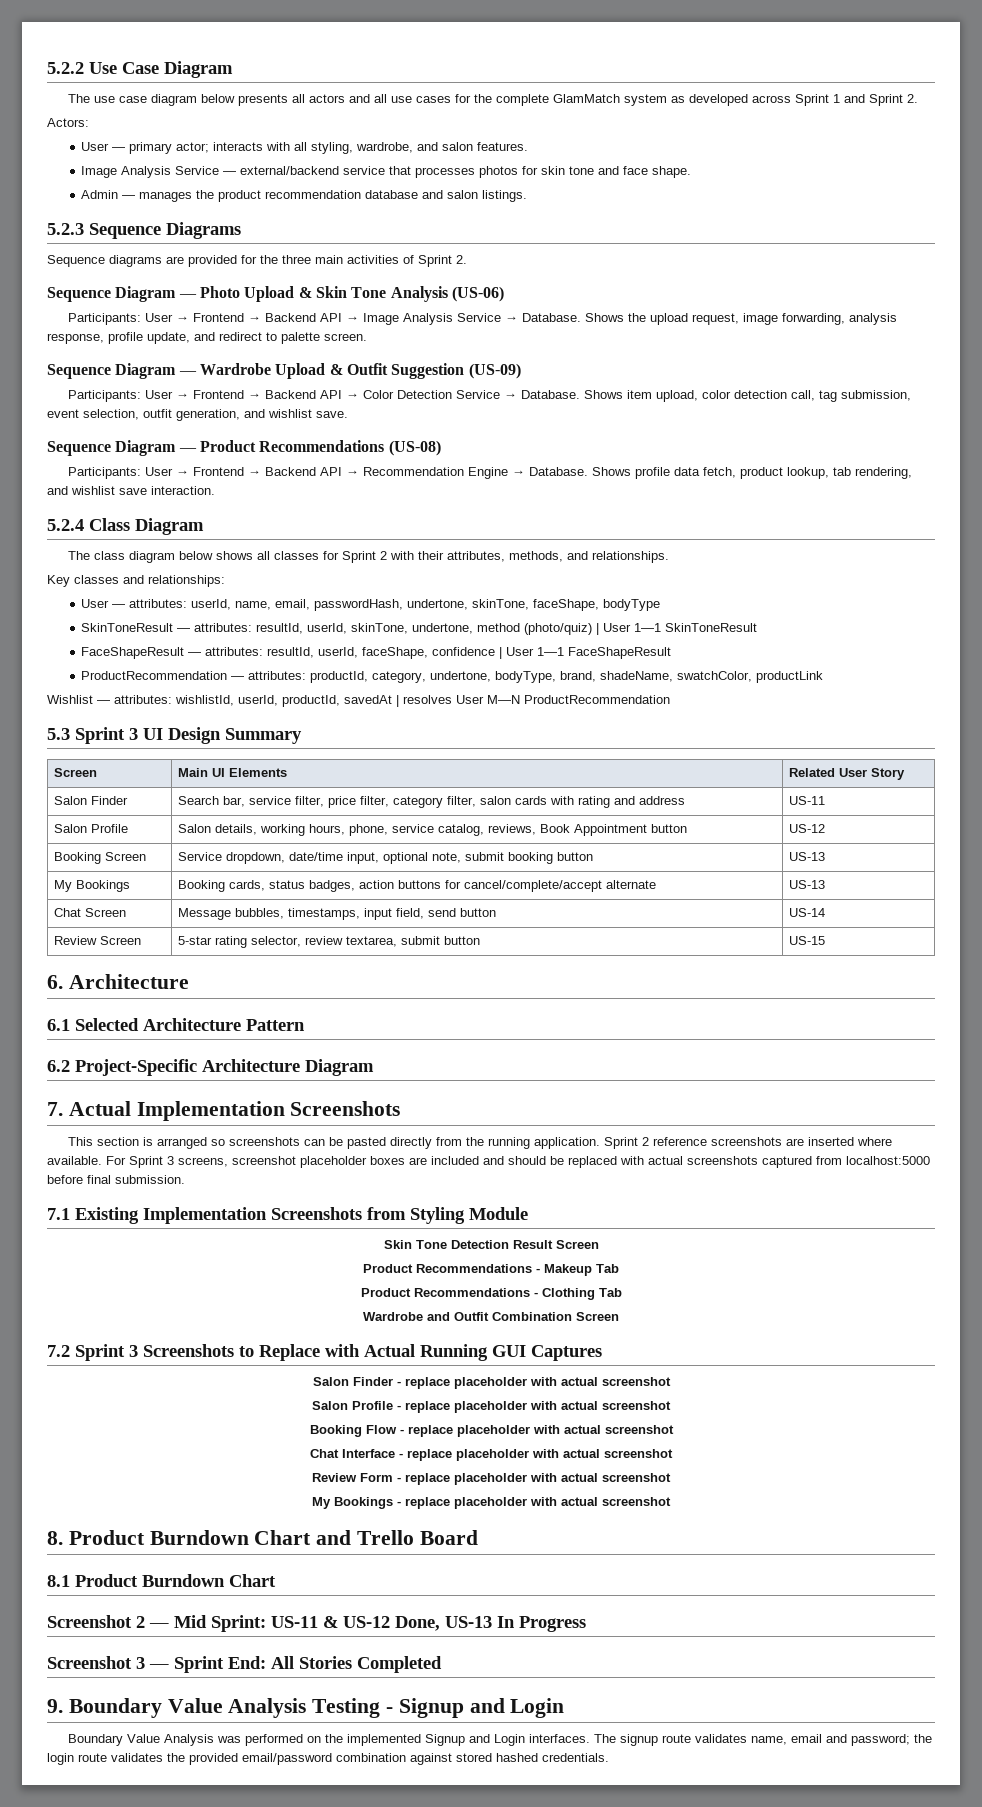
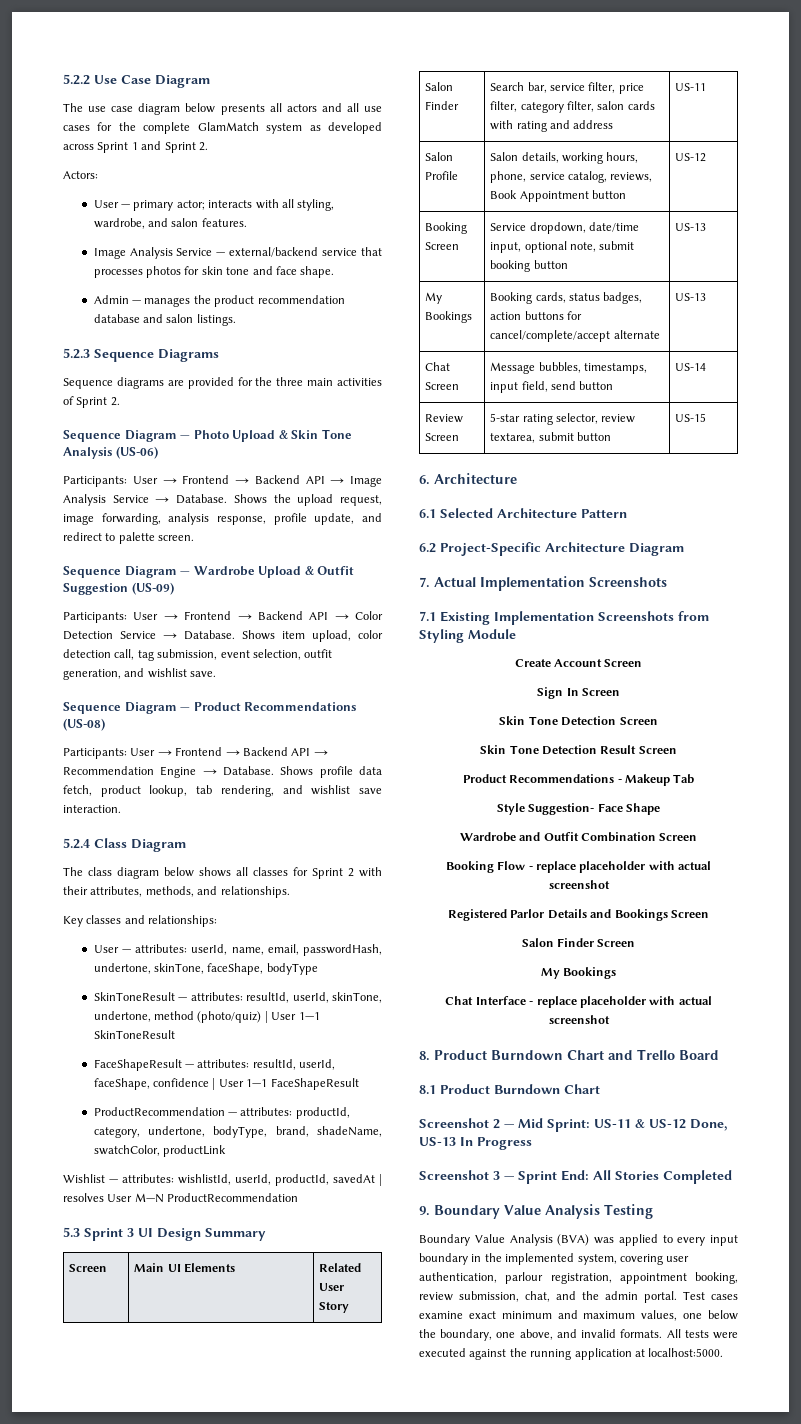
- This section is arranged so screenshots can be pasted directly from the running application. Sprint 2 reference screenshots are inserted where available. For Sprint 3 screens, screenshot placeholder boxes are included and should be replaced with actual screenshots captured from localhost:5000 before final submission.
+ Create Account Screen
+ Sign In Screen
+ Skin Tone Detection Screen
- Product Recommendations - Clothing Tab
+ Style Suggestion- Face Shape
- 7.2 Sprint 3 Screenshots to Replace with Actual Running GUI Captures
- Salon Finder - replace placeholder with actual screenshot
- Salon Profile - replace placeholder with actual screenshot
+ Registered Parlor Details and Bookings Screen
+ Salon Finder Screen
+ My Bookings
  Chat Interface - replace placeholder with actual screenshot
- Review Form - replace placeholder with actual screenshot
- My Bookings - replace placeholder with actual screenshot
- 9. Boundary Value Analysis Testing - Signup and Login
- Boundary Value Analysis was performed on the implemented Signup and Login interfaces. The signup route validates name, email and password; the login route validates the provided email/password combination against stored hashed credentials.
+ 9. Boundary Value Analysis Testing
+ Boundary Value Analysis (BVA) was applied to every input boundary in the implemented system, covering user authentication, parlour registration, appointment booking, review submission, chat, and the admin portal. Test cases examine exact minimum and maximum values, one below the boundary, one above, and invalid formats. All tests were executed against the running application at localhost:5000.

